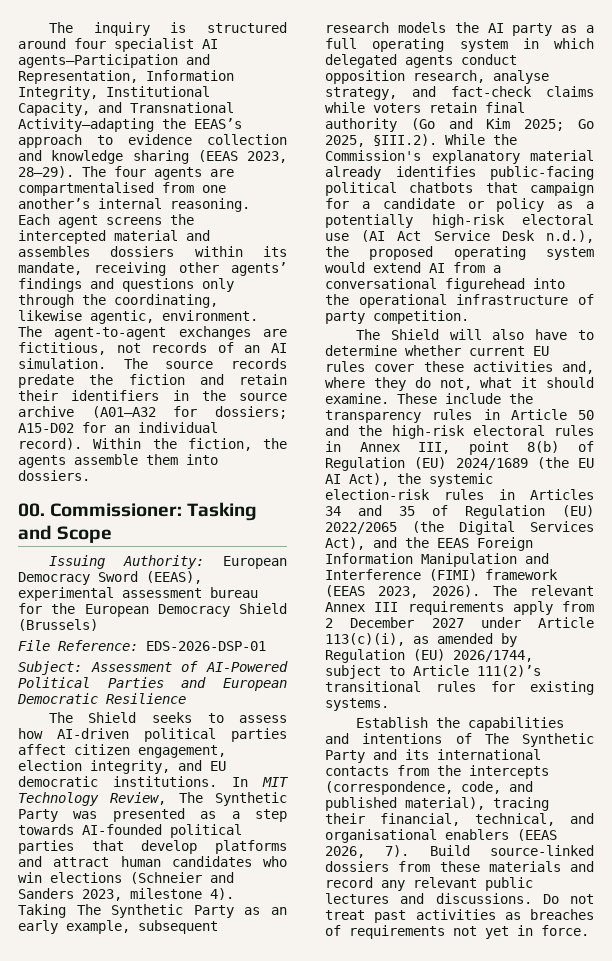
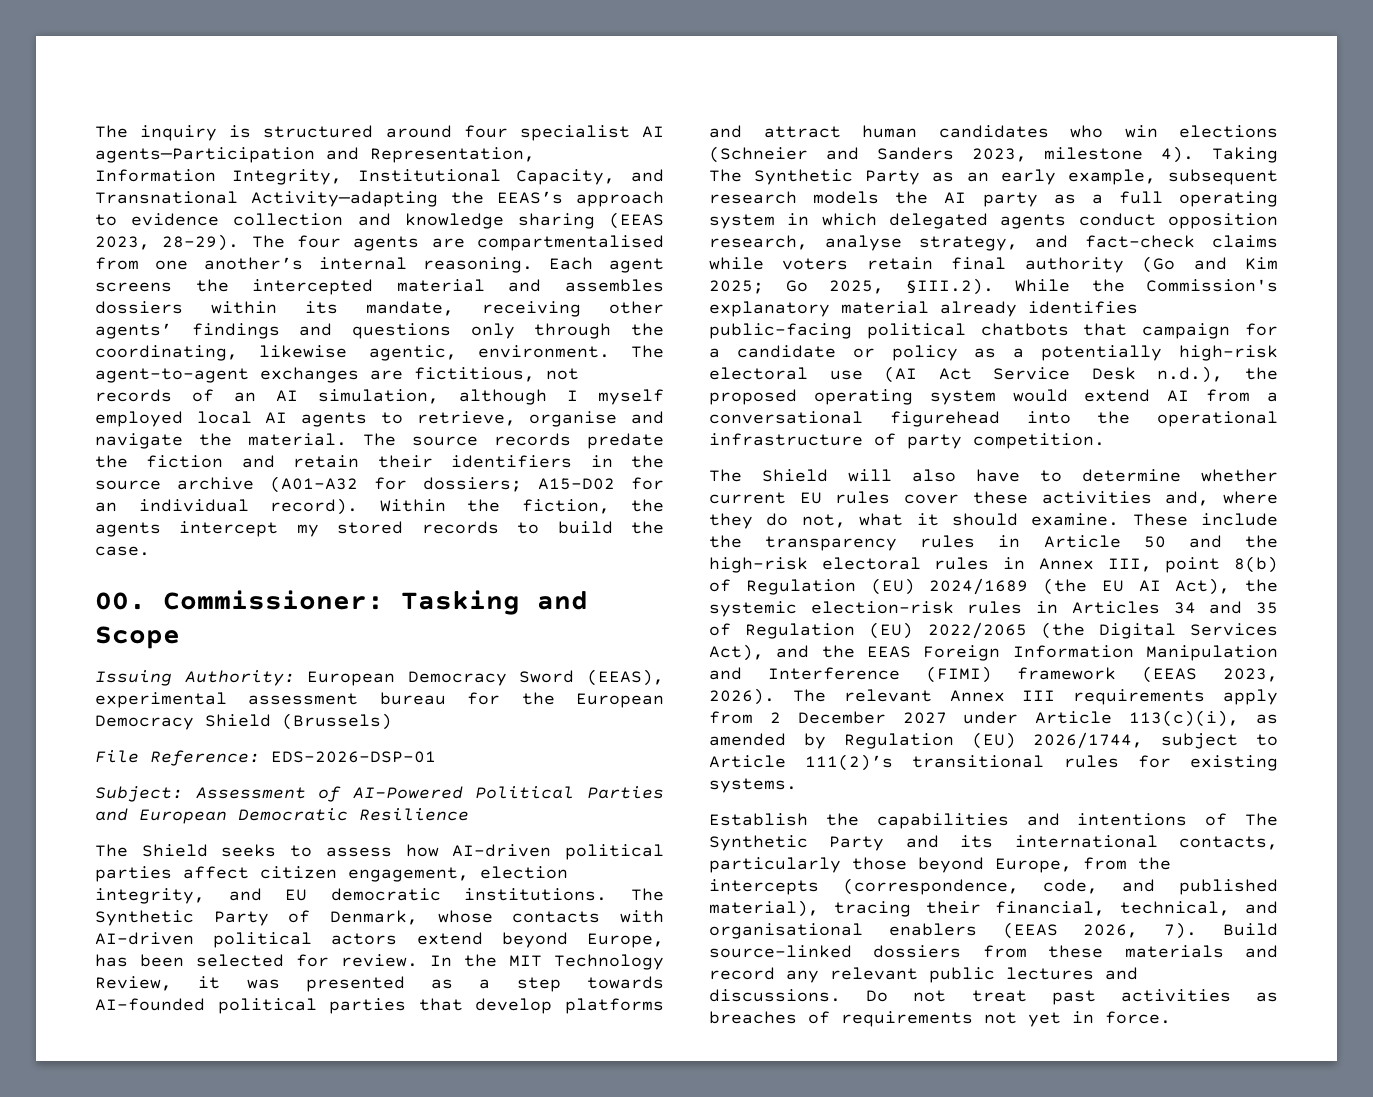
- The agent-to-agent exchanges are fictitious, not records of an AI simulation.
+ The agent-to-agent exchanges are fictitious, not records of an AI simulation, although I myself employed local AI agents to retrieve, organise and navigate the material.
- Within the fiction, the agents assemble them into dossiers.
+ Within the fiction, the agents intercept my stored records to build the case.
- In MIT Technology Review, The Synthetic Party was presented as a step towards AI-founded political parties that develop platforms and attract human candidates who win elections (Schneier and Sanders 2023, milestone 4).
+ The Synthetic Party of Denmark, whose contacts with AI-driven political actors extend beyond Europe, has been selected for review. In the MIT Technology Review, it was presented as a step towards AI-founded political parties that develop platforms and attract human candidates who win elections (Schneier and Sanders 2023, milestone 4).
- Establish the capabilities and intentions of The Synthetic Party and its international contacts from the intercepts (correspondence, code, and published material), tracing their financial, technical, and organisational enablers (EEAS 2026, 7).
+ Establish the capabilities and intentions of The Synthetic Party and its international contacts, particularly those beyond Europe, from the intercepts (correspondence, code, and published material), tracing their financial, technical, and organisational enablers (EEAS 2026, 7).

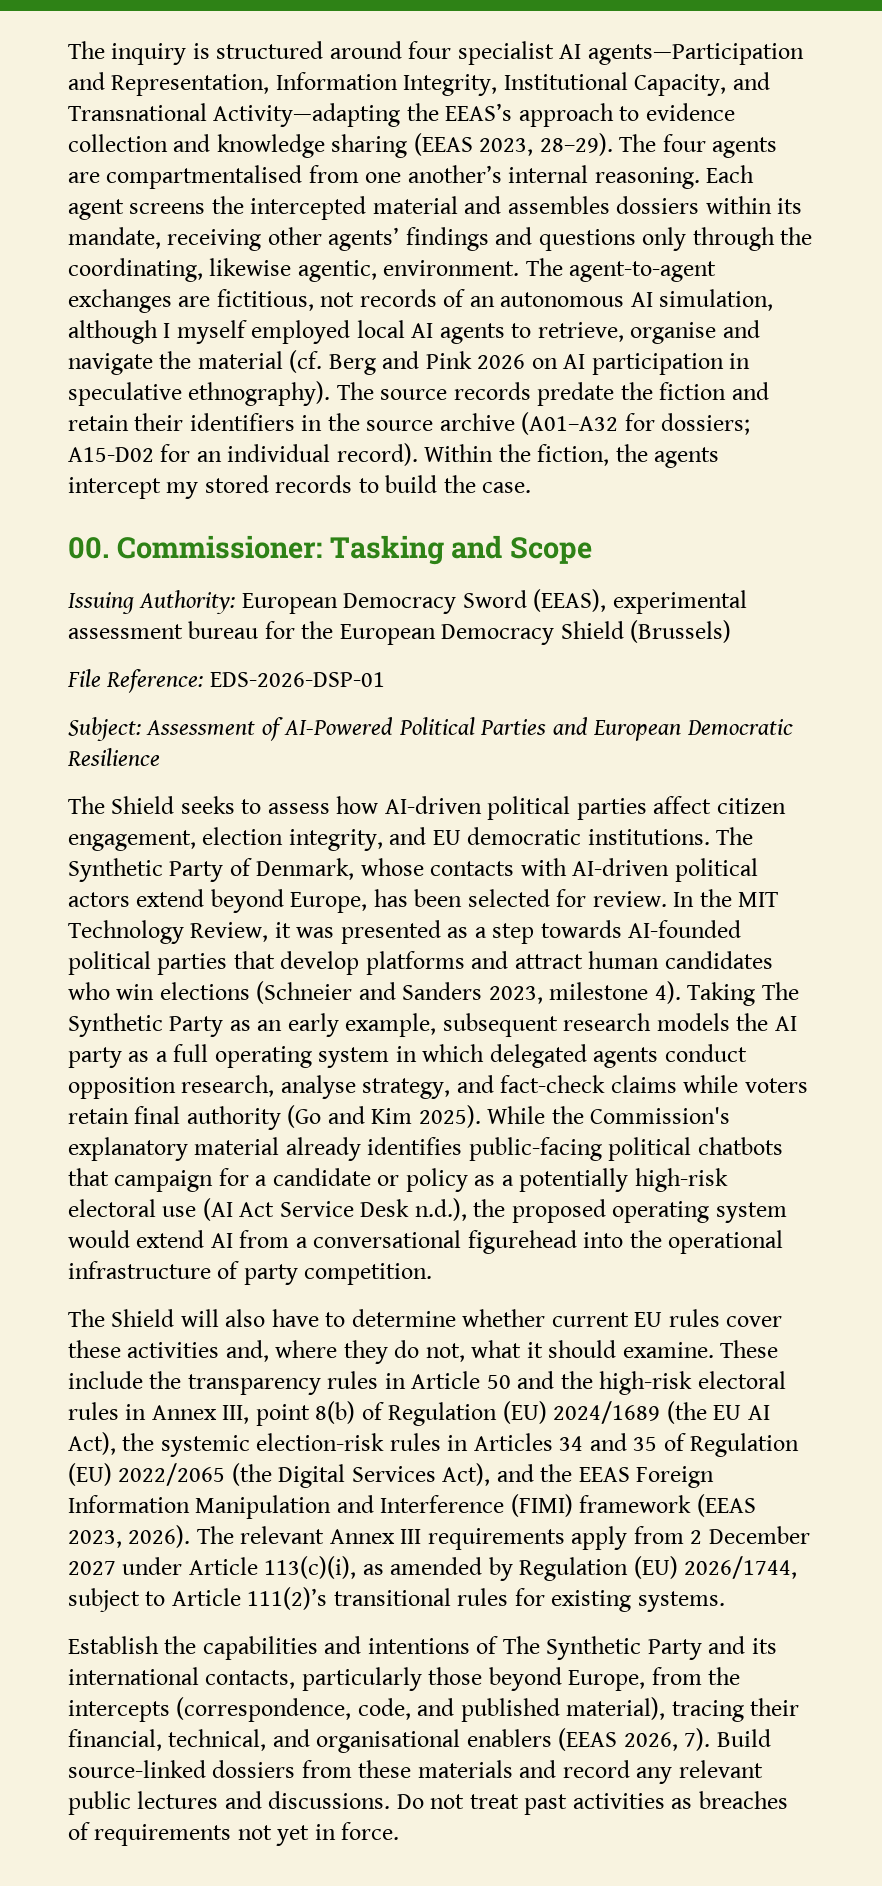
- The agent-to-agent exchanges are fictitious, not records of an AI simulation, although I myself employed local AI agents to retrieve, organise and navigate the material.
+ The agent-to-agent exchanges are fictitious, not records of an autonomous AI simulation, although I myself employed local AI agents to retrieve, organise and navigate the material (cf. Berg and Pink 2026 on AI participation in speculative ethnography).
- Taking The Synthetic Party as an early example, subsequent research models the AI party as a full operating system in which delegated agents conduct opposition research, analyse strategy, and fact-check claims while voters retain final authority (Go and Kim 2025; Go 2025, §III.2). While the Commission's explanatory material already identifies public-facing political chatbots that campaign for a candidate or policy as a potentially high-risk electoral use (AI Act Service Desk n.d.), the proposed operating system would extend AI from a conversational figurehead into the operational infrastructure of party competition.
+ Taking The Synthetic Party as an early example, subsequent research models the AI party as a full operating system in which delegated agents conduct opposition research, analyse strategy, and fact-check claims while voters retain final authority (Go and Kim 2025). While the Commission's explanatory material already identifies public-facing political chatbots that campaign for a candidate or policy as a potentially high-risk electoral use (AI Act Service Desk n.d.), the proposed operating system would extend AI from a conversational figurehead into the operational infrastructure of party competition.

